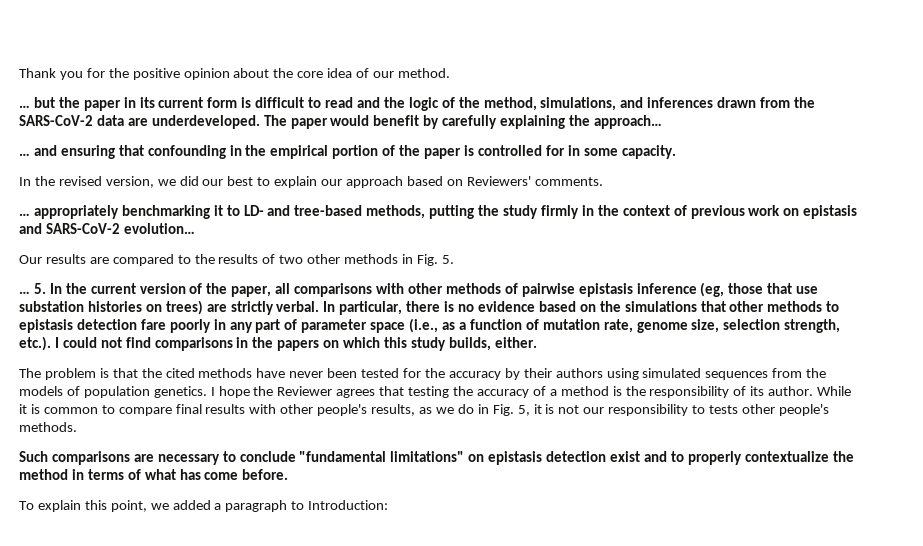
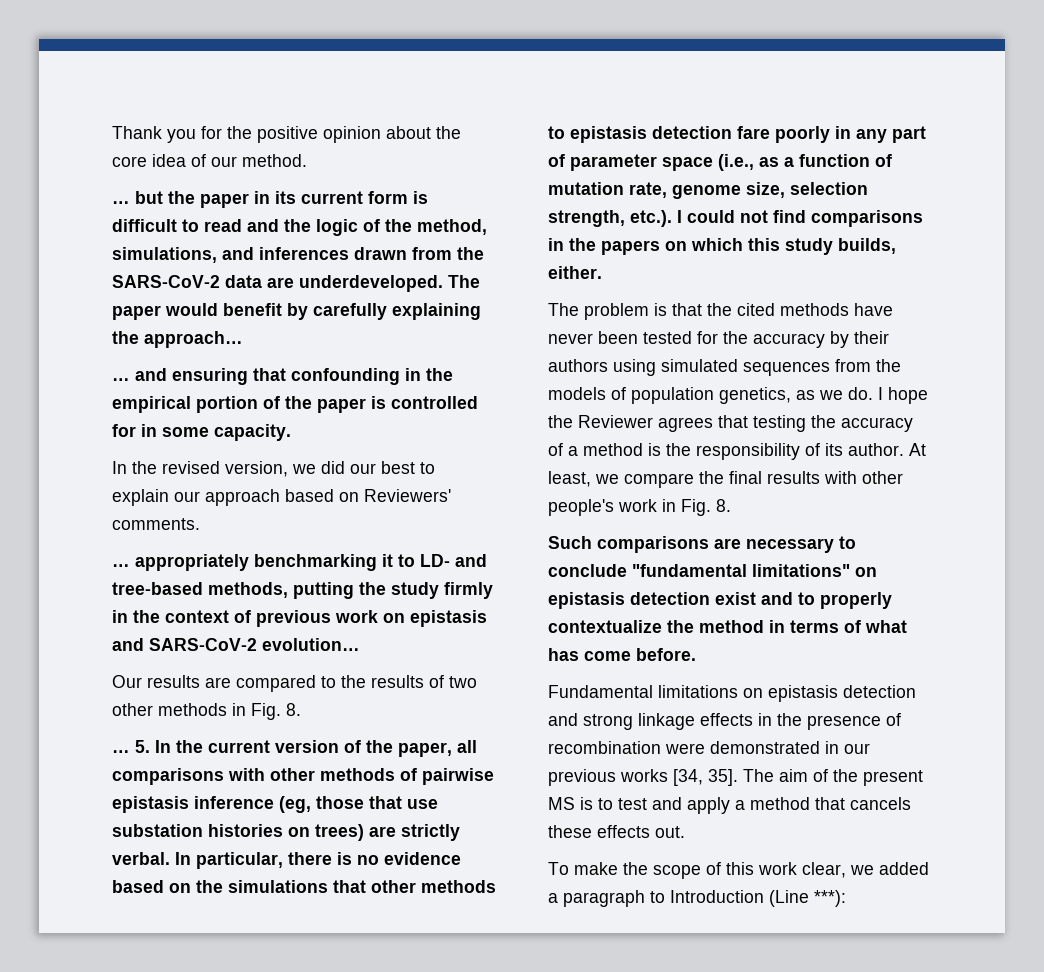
- Our results are compared to the results of two other methods in Fig. 5.
+ Our results are compared to the results of two other methods in Fig. 8.
- The problem is that the cited methods have never been tested for the accuracy by their authors using simulated sequences from the models of population genetics.
+ The problem is that the cited methods have never been tested for the accuracy by their authors using simulated sequences from the models of population genetics, as we do.
- While it is common to compare final results with other people's results, as we do in Fig. 5, it is not our responsibility to tests other people's methods.
+ At least, we compare the final results with other people's work in Fig. 8.
- To explain this point, we added a paragraph to Introduction:
+ Fundamental limitations on epistasis detection and strong linkage effects in the presence of recombination were demonstrated in our previous works [34, 35]. The aim of the present MS is to test and apply a method that cancels these effects out.
+ To make the scope of this work clear, we added a paragraph to Introduction (Line ***):

